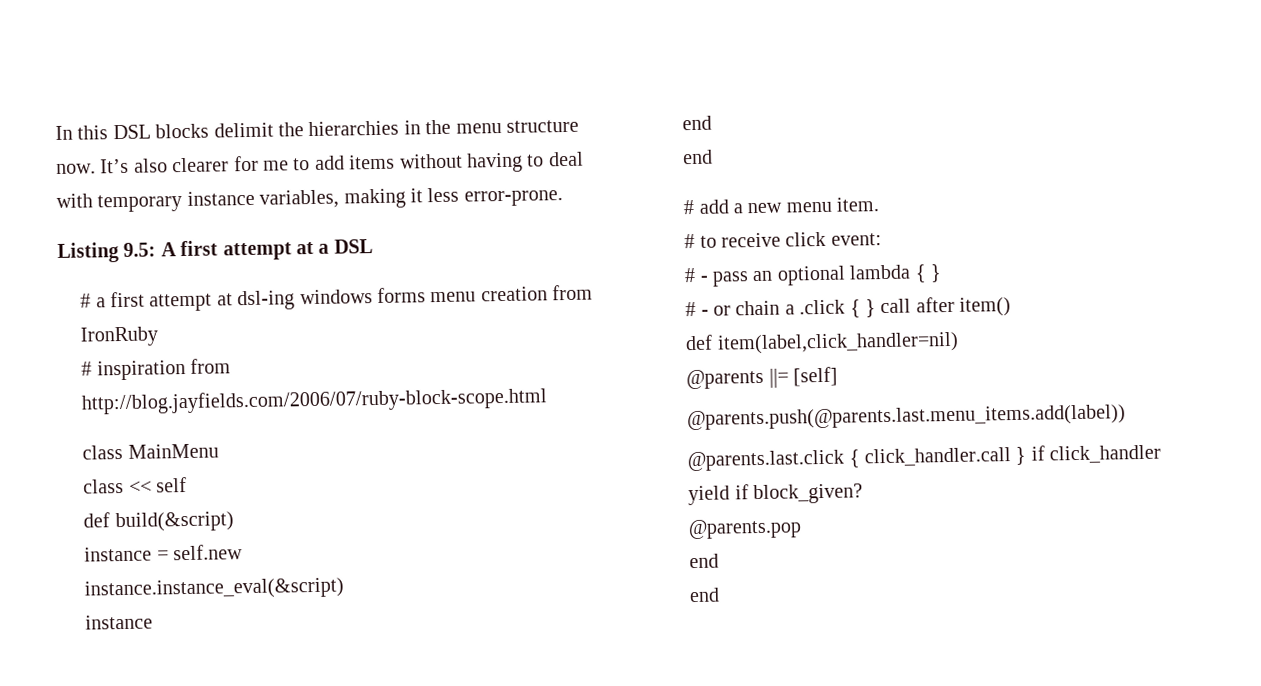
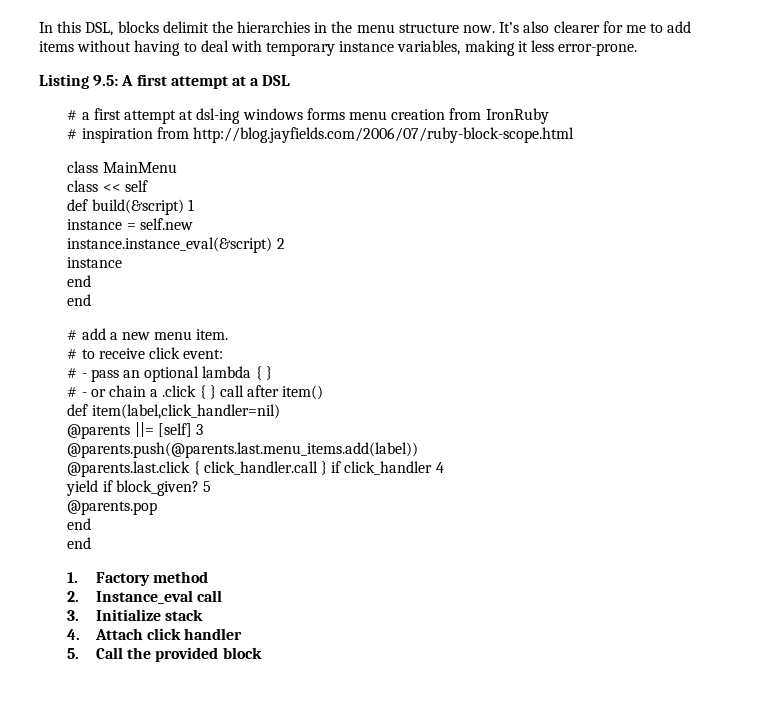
- In this DSL blocks delimit the hierarchies in the menu structure now.
+ In this DSL, blocks delimit the hierarchies in the menu structure now.
- def build(&script)
+ def build(&script) 1
- instance.instance_eval(&script)
+ instance.instance_eval(&script) 2
- @parents ||= [self]
+ @parents ||= [self] 3
- @parents.last.click { click_handler.call } if click_handler
+ @parents.last.click { click_handler.call } if click_handler 4
+ 5
+ 1. Factory method
+ 2. Instance_eval call
+ 3. Initialize stack
+ 4. Attach click handler
+ 5. Call the provided block

